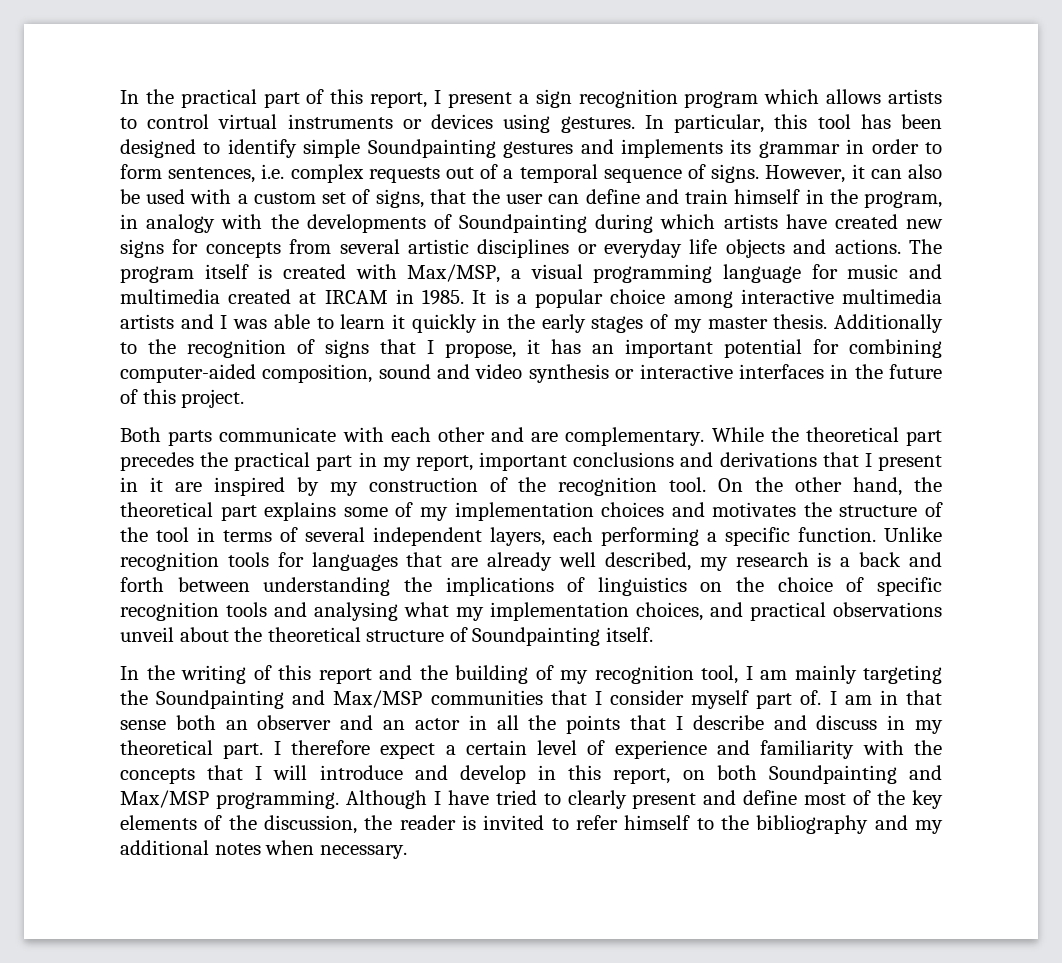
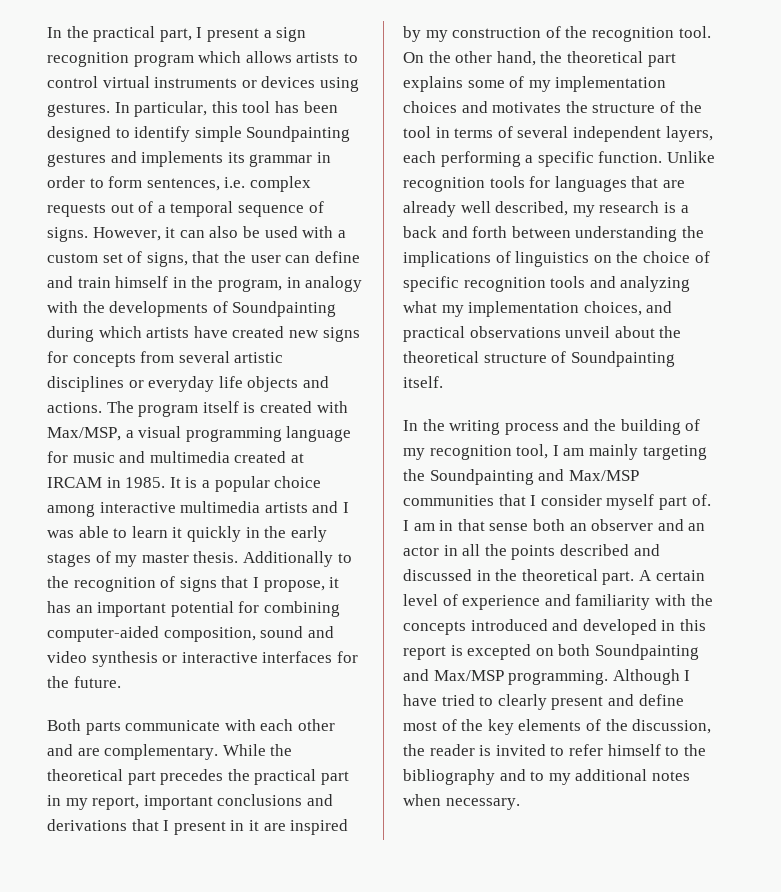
- In the practical part of this report, I present a sign recognition program which allows artists to control virtual instruments or devices using gestures.
+ In the practical part, I present a sign recognition program which allows artists to control virtual instruments or devices using gestures.
- Additionally to the recognition of signs that I propose, it has an important potential for combining computer-aided composition, sound and video synthesis or interactive interfaces in the future of this project.
+ Additionally to the recognition of signs that I propose, it has an important potential for combining computer-aided composition, sound and video synthesis or interactive interfaces for the future.
- Unlike recognition tools for languages that are already well described, my research is a back and forth between understanding the implications of linguistics on the choice of specific recognition tools and analysing what my implementation choices, and practical observations unveil about the theoretical structure of Soundpainting itself.
+ Unlike recognition tools for languages that are already well described, my research is a back and forth between understanding the implications of linguistics on the choice of specific recognition tools and analyzing what my implementation choices, and practical observations unveil about the theoretical structure of Soundpainting itself.
- In the writing of this report and the building of my recognition tool, I am mainly targeting the Soundpainting and Max/MSP communities that I consider myself part of.
+ In the writing process and the building of my recognition tool, I am mainly targeting the Soundpainting and Max/MSP communities that I consider myself part of.
- I am in that sense both an observer and an actor in all the points that I describe and discuss in my theoretical part. I therefore expect a certain level of experience and familiarity with the concepts that I will introduce and develop in this report, on both Soundpainting and Max/MSP programming.
+ I am in that sense both an observer and an actor in all the points described and discussed in the theoretical part. A certain level of experience and familiarity with the concepts introduced and developed in this report is excepted on both Soundpainting and Max/MSP programming.
- Although I have tried to clearly present and define most of the key elements of the discussion, the reader is invited to refer himself to the bibliography and my additional notes when necessary.
+ Although I have tried to clearly present and define most of the key elements of the discussion, the reader is invited to refer himself to the bibliography and to my additional notes when necessary.

